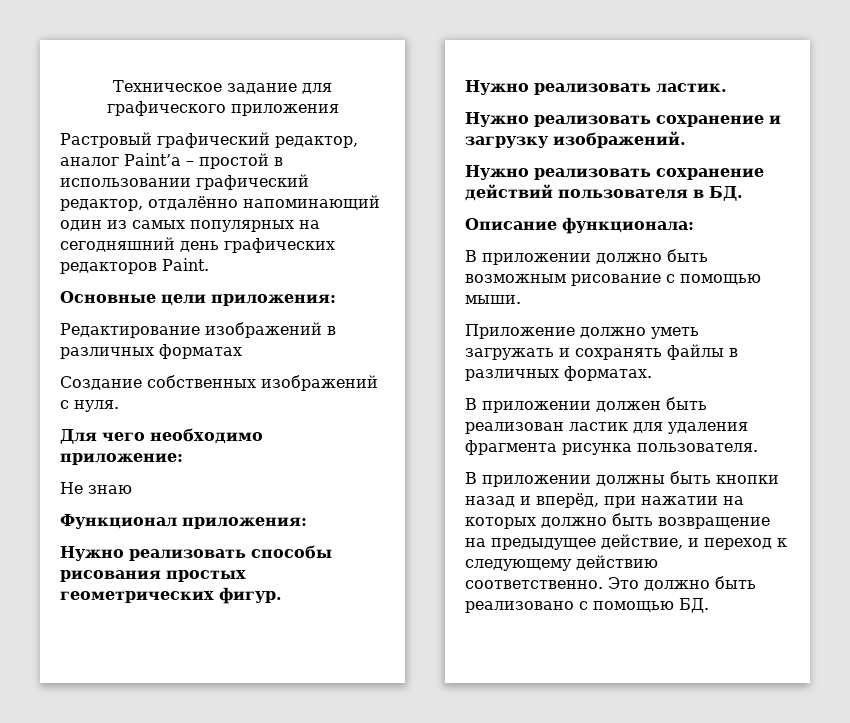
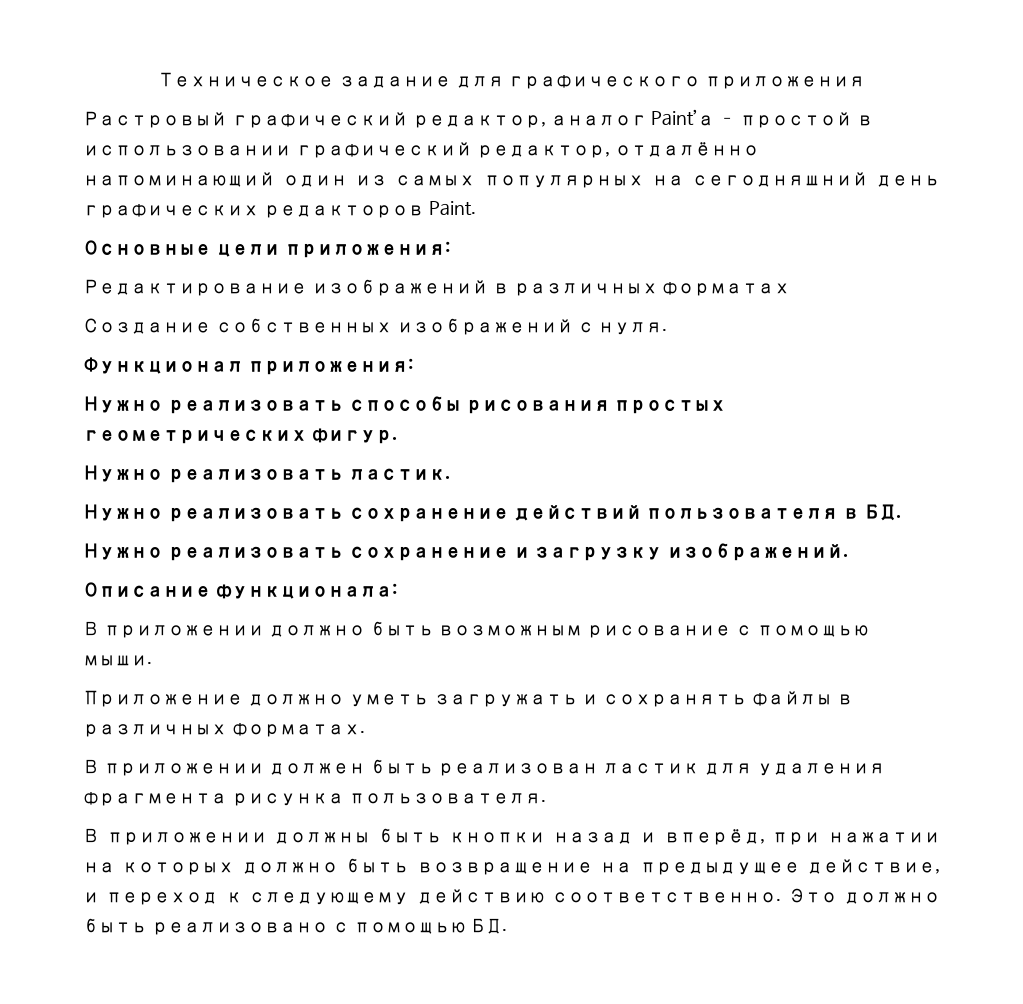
- Для чего необходимо приложение:
- Не знаю
+ Нужно реализовать сохранение действий пользователя в БД.
  Нужно реализовать сохранение и загрузку изображений.
- Нужно реализовать сохранение действий пользователя в БД.

